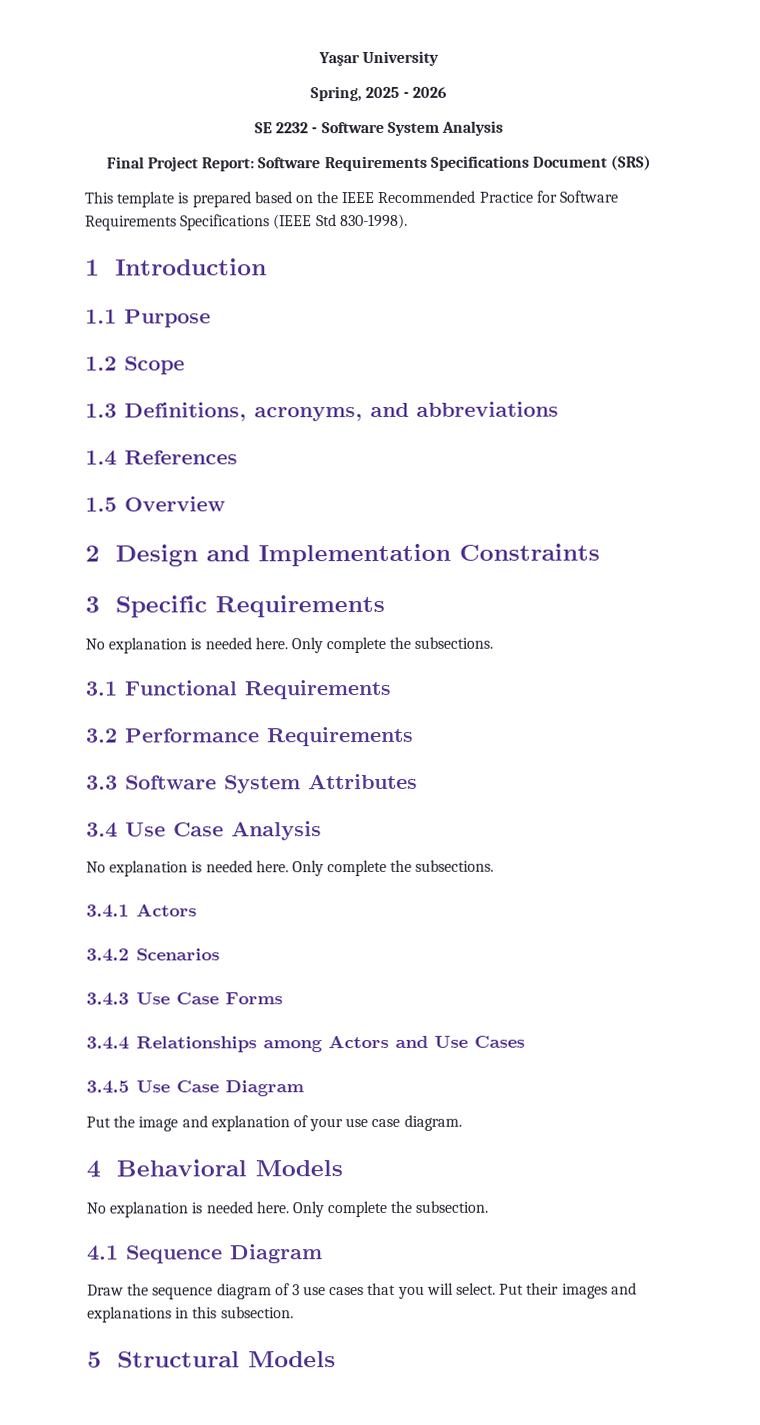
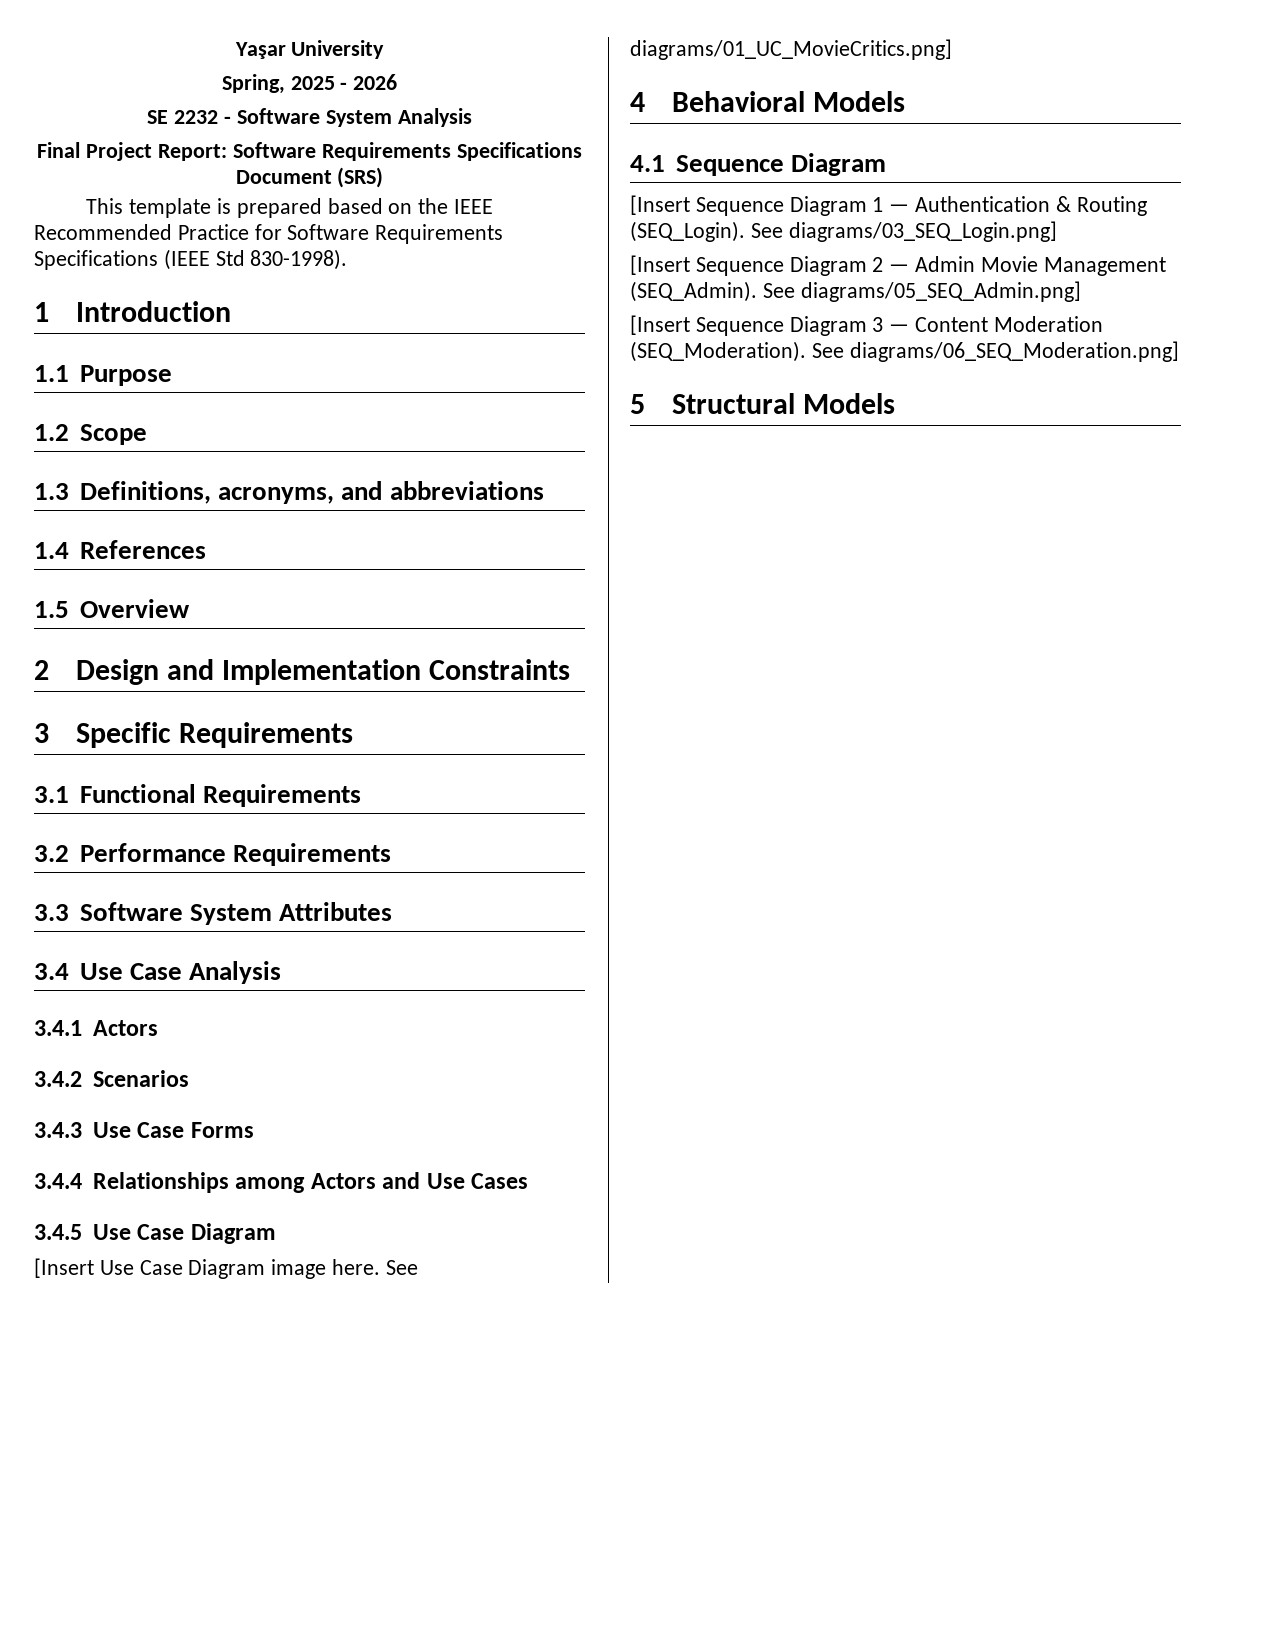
  3 Specific Requirements
- No explanation is needed here. Only complete the subsections.
  3.4 Use Case Analysis
- No explanation is needed here. Only complete the subsections.
- Put the image and explanation of your use case diagram.
+ [Insert Use Case Diagram image here. See diagrams/01_UC_MovieCritics.png]
  4 Behavioral Models
- No explanation is needed here. Only complete the subsection.
  4.1 Sequence Diagram
- Draw the sequence diagram of 3 use cases that you will select. Put their images and explanations in this subsection.
+ [Insert Sequence Diagram 1 — Authentication & Routing (SEQ_Login). See diagrams/03_SEQ_Login.png]
+ [Insert Sequence Diagram 2 — Admin Movie Management (SEQ_Admin). See diagrams/05_SEQ_Admin.png]
+ [Insert Sequence Diagram 3 — Content Moderation (SEQ_Moderation). See diagrams/06_SEQ_Moderation.png]

